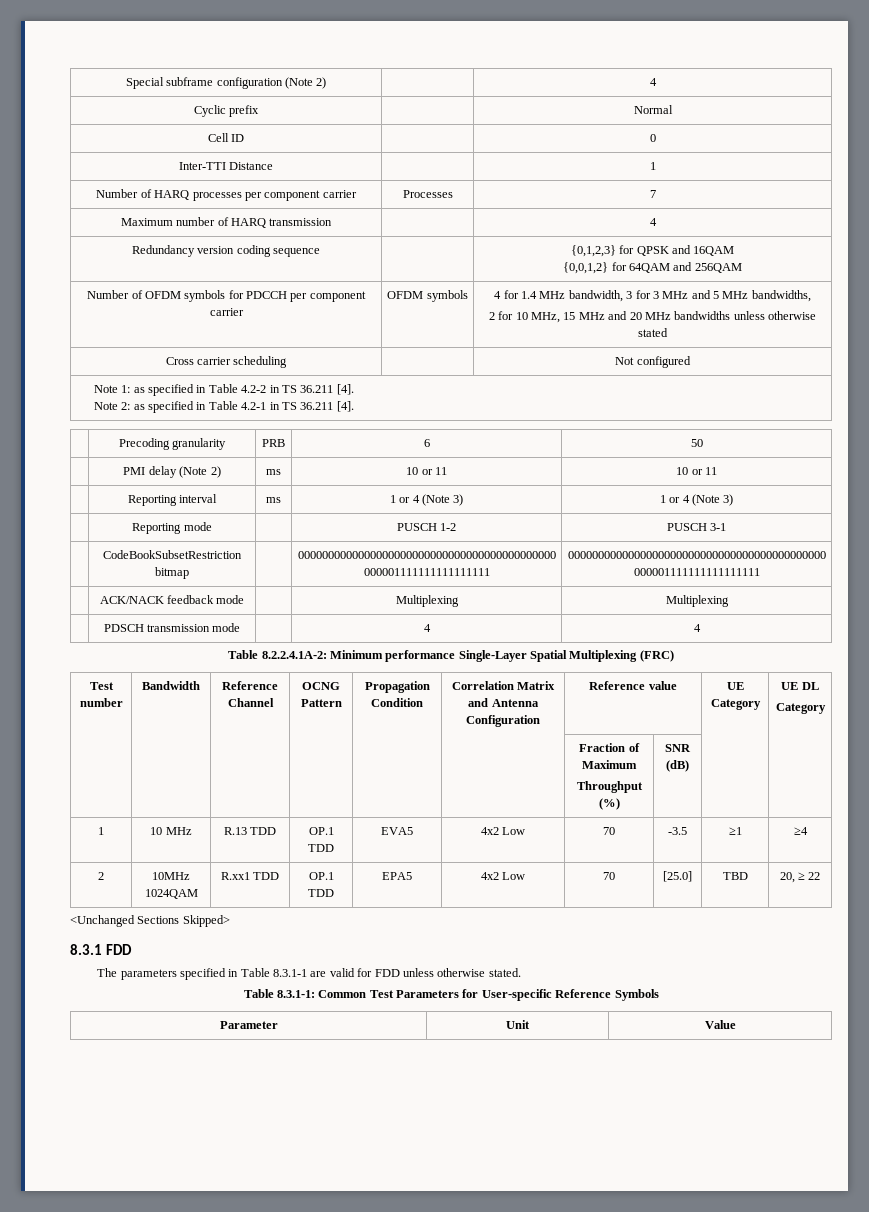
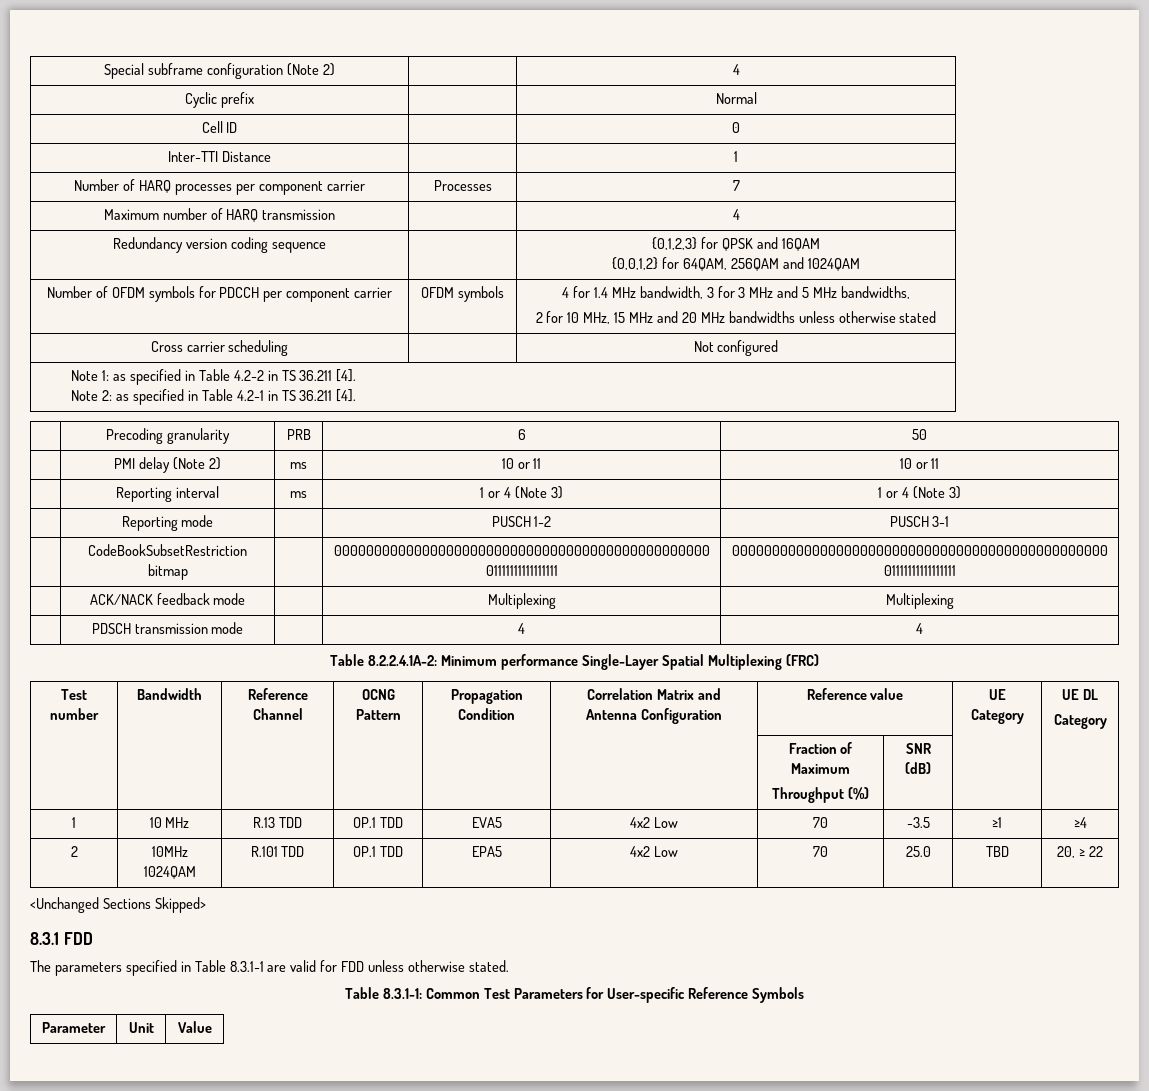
  Redundancy version coding sequence | | {0,1,2,3} for QPSK and 16QAM
- {0,0,1,2} for 64QAM and 256QAM
+ {0,0,1,2} for 64QAM, 256QAM and 1024QAM
- 2 | 10MHz 1024QAM | R.xx1 TDD | OP.1 TDD | EPA5 | 4x2 Low | 70 | [25.0] | TBD | 20, ≥ 22
+ 2 | 10MHz 1024QAM | R.101 TDD | OP.1 TDD | EPA5 | 4x2 Low | 70 | 25.0 | TBD | 20, ≥ 22

